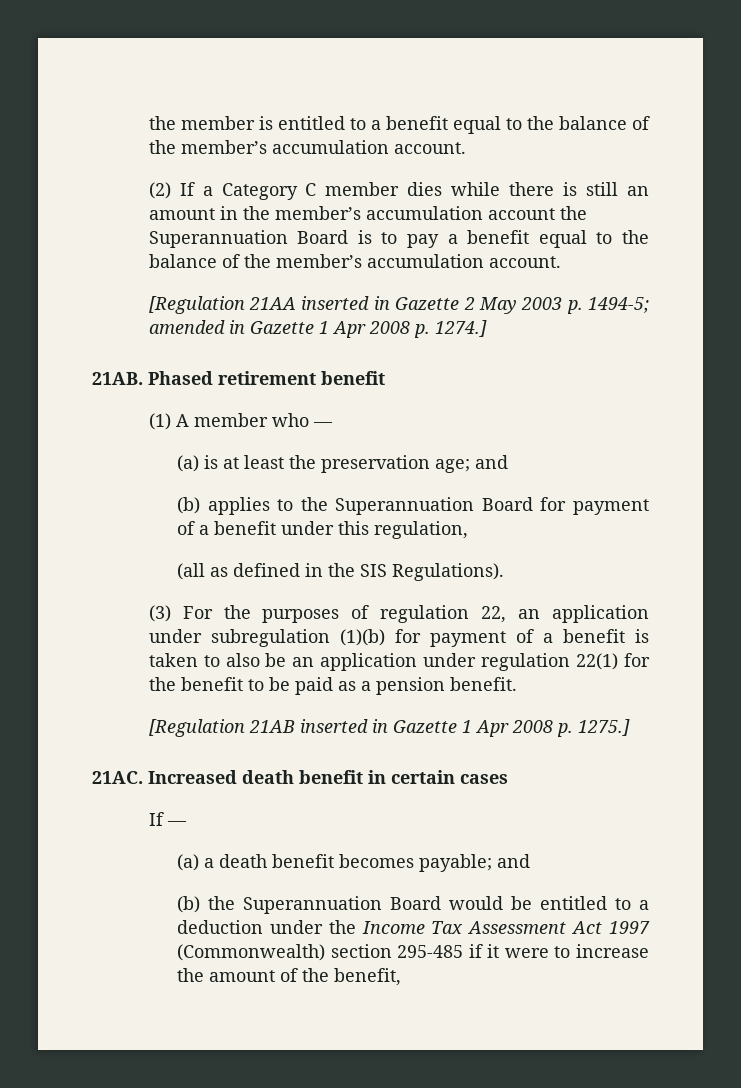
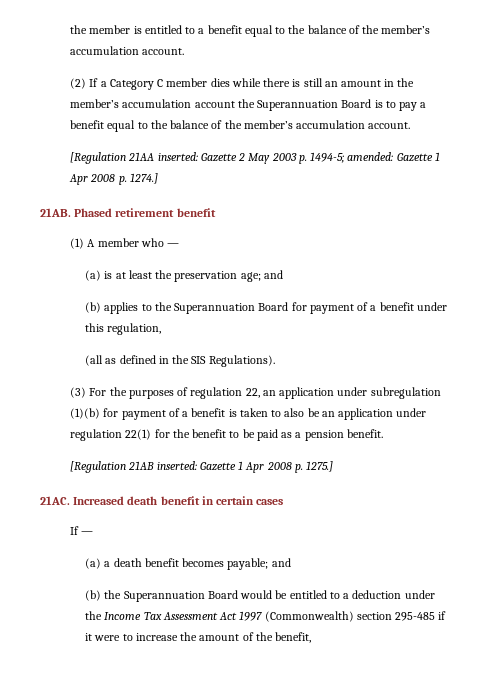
- [Regulation 21AA inserted in Gazette 2 May 2003 p. 1494-5; amended in Gazette 1 Apr 2008 p. 1274.]
+ [Regulation 21AA inserted: Gazette 2 May 2003 p. 1494-5; amended: Gazette 1 Apr 2008 p. 1274.]
- [Regulation 21AB inserted in Gazette 1 Apr 2008 p. 1275.]
+ [Regulation 21AB inserted: Gazette 1 Apr 2008 p. 1275.]

